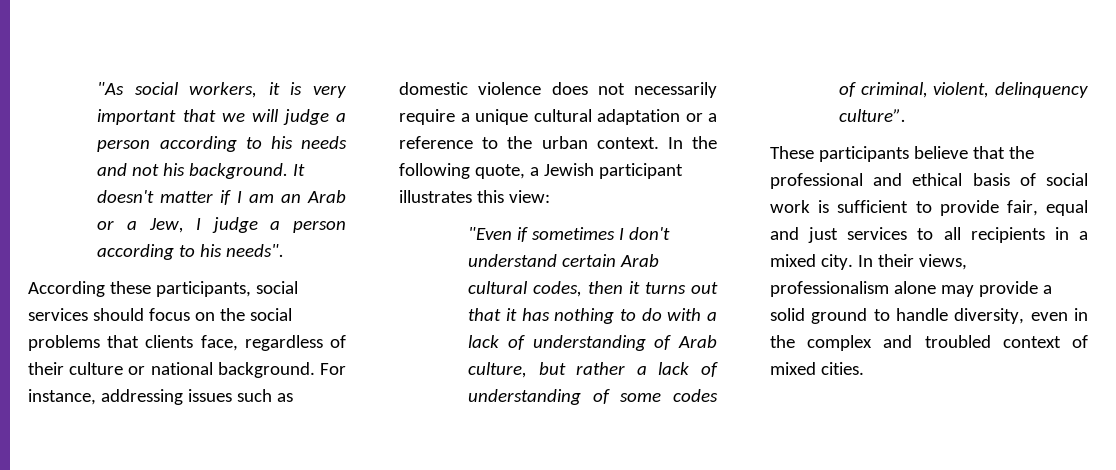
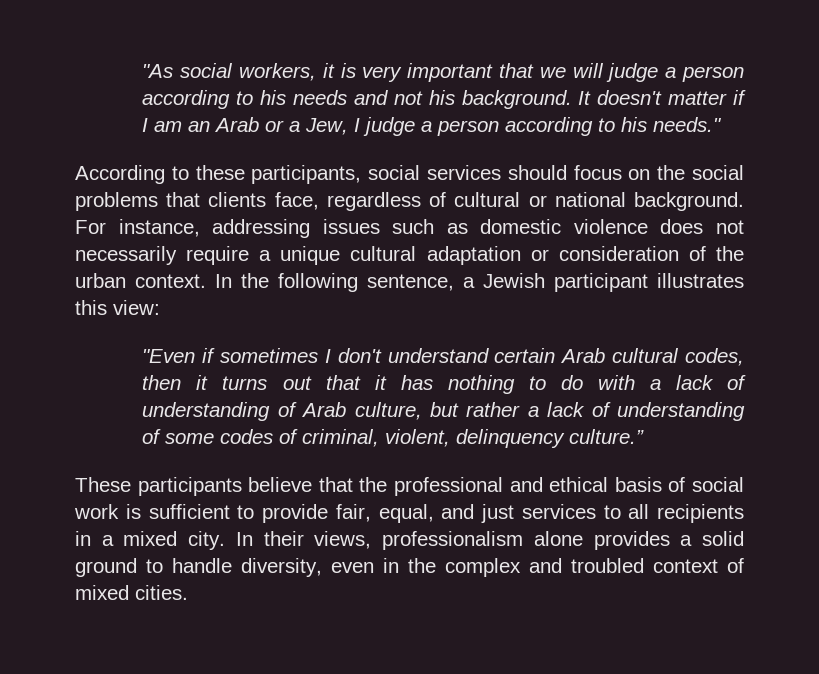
- It doesn't matter if I am an Arab or a Jew, I judge a person according to his needs".
+ It doesn't matter if I am an Arab or a Jew, I judge a person according to his needs."
- According these participants, social services should focus on the social problems that clients face, regardless of their culture or national background.
+ According to these participants, social services should focus on the social problems that clients face, regardless of cultural or national background.
- For instance, addressing issues such as domestic violence does not necessarily require a unique cultural adaptation or a reference to the urban context.
+ For instance, addressing issues such as domestic violence does not necessarily require a unique cultural adaptation or consideration of the urban context.
- In the following quote, a Jewish participant illustrates this view:
+ In the following sentence, a Jewish participant illustrates this view:
- "Even if sometimes I don't understand certain Arab cultural codes, then it turns out that it has nothing to do with a lack of understanding of Arab culture, but rather a lack of understanding of some codes of criminal, violent, delinquency culture”.
+ "Even if sometimes I don't understand certain Arab cultural codes, then it turns out that it has nothing to do with a lack of understanding of Arab culture, but rather a lack of understanding of some codes of criminal, violent, delinquency culture.”
- These participants believe that the professional and ethical basis of social work is sufficient to provide fair, equal and just services to all recipients in a mixed city.
+ These participants believe that the professional and ethical basis of social work is sufficient to provide fair, equal, and just services to all recipients in a mixed city.
- In their views, professionalism alone may provide a solid ground to handle diversity, even in the complex and troubled context of mixed cities.
+ In their views, professionalism alone provides a solid ground to handle diversity, even in the complex and troubled context of mixed cities.

